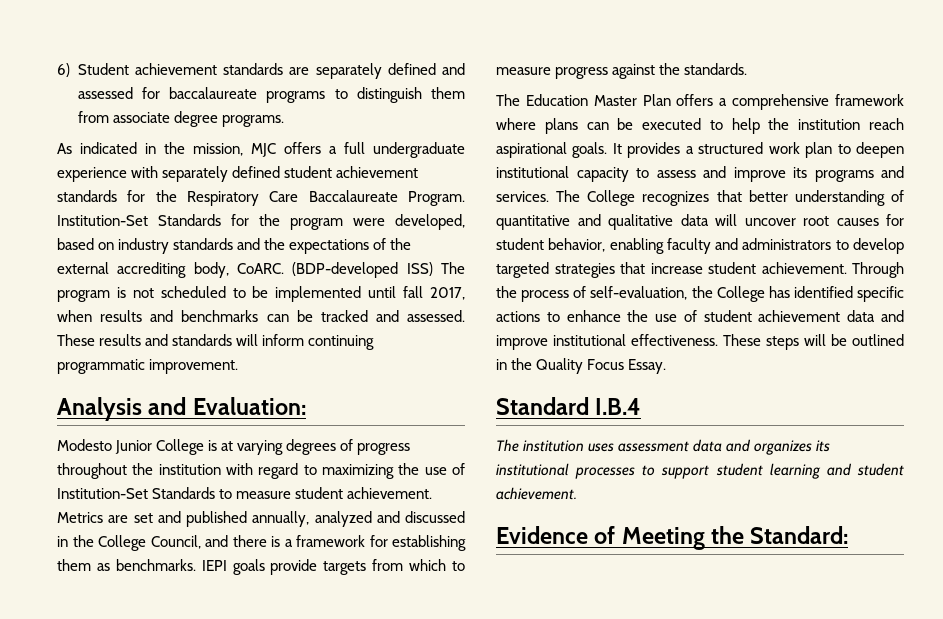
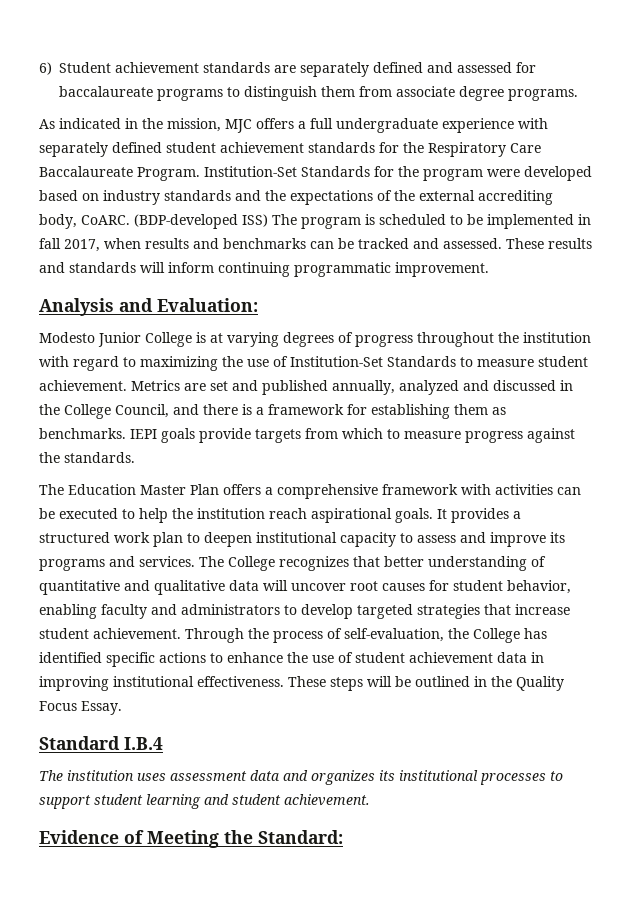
- Institution-Set Standards for the program were developed, based on industry standards and the expectations of the external accrediting body, CoARC.
+ Institution-Set Standards for the program were developed based on industry standards and the expectations of the external accrediting body, CoARC.
- (BDP-developed ISS) The program is not scheduled to be implemented until fall 2017, when results and benchmarks can be tracked and assessed.
+ (BDP-developed ISS) The program is scheduled to be implemented in fall 2017, when results and benchmarks can be tracked and assessed.
- The Education Master Plan offers a comprehensive framework where plans can be executed to help the institution reach aspirational goals.
+ The Education Master Plan offers a comprehensive framework with activities can be executed to help the institution reach aspirational goals.
- Through the process of self-evaluation, the College has identified specific actions to enhance the use of student achievement data and improve institutional effectiveness.
+ Through the process of self-evaluation, the College has identified specific actions to enhance the use of student achievement data in improving institutional effectiveness.

